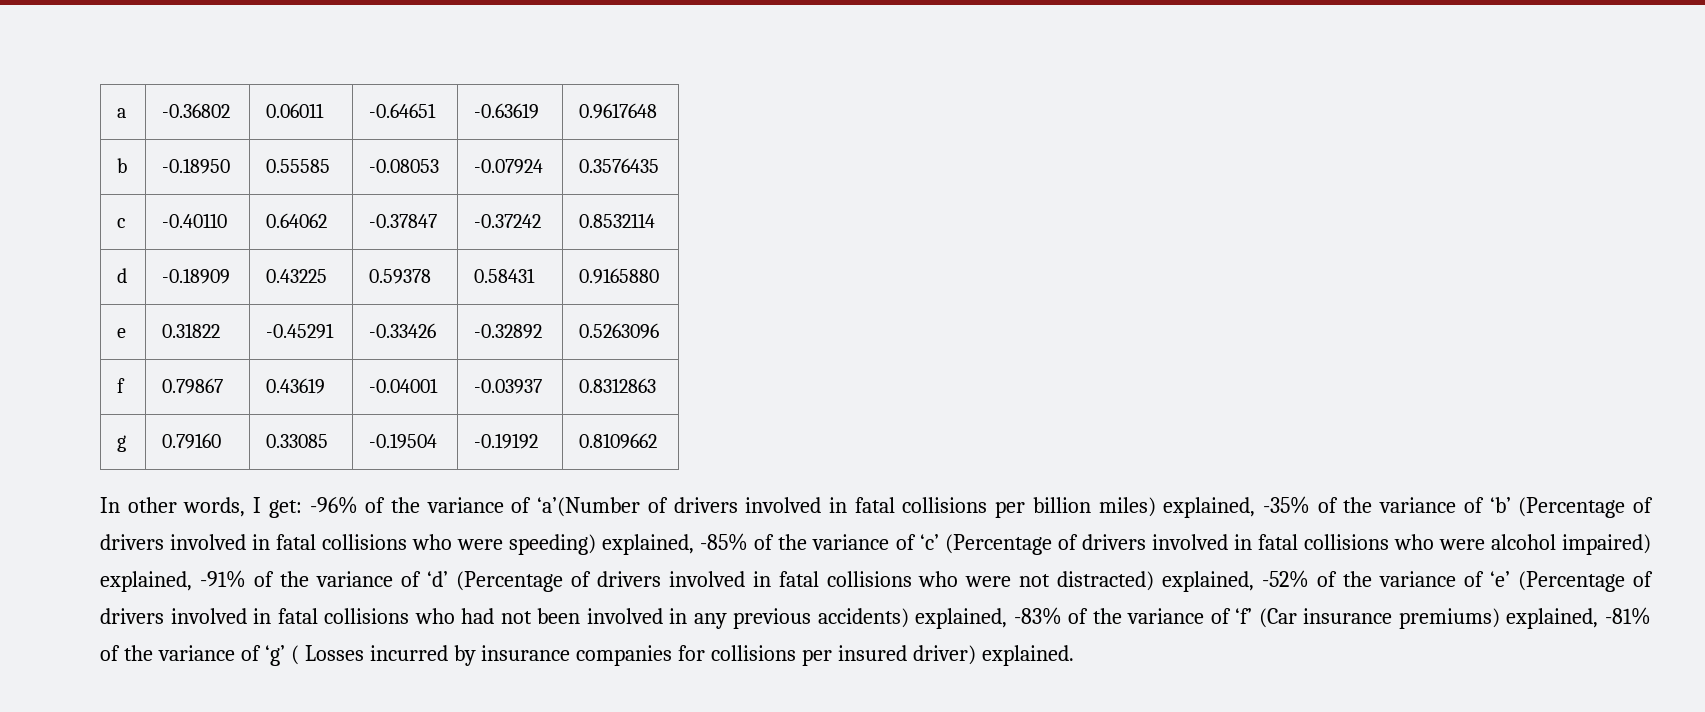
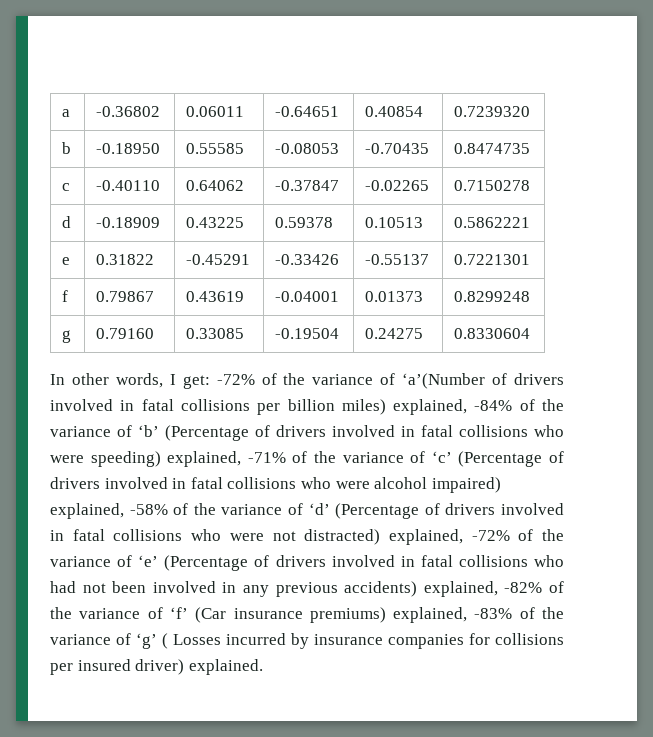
- a | -0.36802 | 0.06011 | -0.64651 | -0.63619 | 0.9617648
+ a | -0.36802 | 0.06011 | -0.64651 | 0.40854 | 0.7239320
- b | -0.18950 | 0.55585 | -0.08053 | -0.07924 | 0.3576435
+ b | -0.18950 | 0.55585 | -0.08053 | -0.70435 | 0.8474735
- c | -0.40110 | 0.64062 | -0.37847 | -0.37242 | 0.8532114
+ c | -0.40110 | 0.64062 | -0.37847 | -0.02265 | 0.7150278
- d | -0.18909 | 0.43225 | 0.59378 | 0.58431 | 0.9165880
+ d | -0.18909 | 0.43225 | 0.59378 | 0.10513 | 0.5862221
- e | 0.31822 | -0.45291 | -0.33426 | -0.32892 | 0.5263096
+ e | 0.31822 | -0.45291 | -0.33426 | -0.55137 | 0.7221301
- f | 0.79867 | 0.43619 | -0.04001 | -0.03937 | 0.8312863
+ f | 0.79867 | 0.43619 | -0.04001 | 0.01373 | 0.8299248
- g | 0.79160 | 0.33085 | -0.19504 | -0.19192 | 0.8109662
+ g | 0.79160 | 0.33085 | -0.19504 | 0.24275 | 0.8330604
- -96% of the variance of ‘a’(Number of drivers involved in fatal collisions per billion miles) explained, -35% of the variance of ‘b’ (Percentage of drivers involved in fatal collisions who were speeding) explained, -85% of the variance of ‘c’ (Percentage of drivers involved in fatal collisions who were alcohol impaired) explained, -91% of the variance of ‘d’ (Percentage of drivers involved in fatal collisions who were not distracted) explained, -52% of the variance of ‘e’ (Percentage of drivers involved in fatal collisions who had not been involved in any previous accidents) explained, -83% of the variance of ‘f’ (Car insurance premiums) explained, -81% of the variance of ‘g’ ( Losses incurred by insurance companies for collisions per insured driver) explained.
+ -72% of the variance of ‘a’(Number of drivers involved in fatal collisions per billion miles) explained, -84% of the variance of ‘b’ (Percentage of drivers involved in fatal collisions who were speeding) explained, -71% of the variance of ‘c’ (Percentage of drivers involved in fatal collisions who were alcohol impaired) explained, -58% of the variance of ‘d’ (Percentage of drivers involved in fatal collisions who were not distracted) explained, -72% of the variance of ‘e’ (Percentage of drivers involved in fatal collisions who had not been involved in any previous accidents) explained, -82% of the variance of ‘f’ (Car insurance premiums) explained, -83% of the variance of ‘g’ ( Losses incurred by insurance companies for collisions per insured driver) explained.

